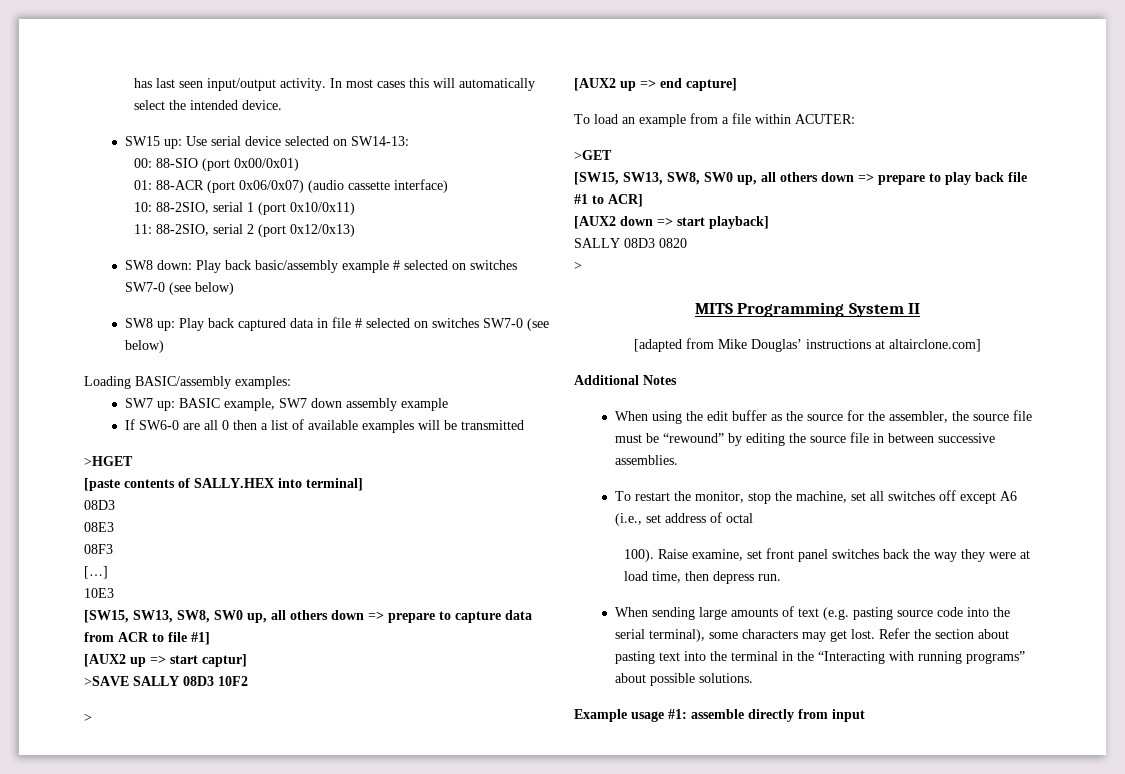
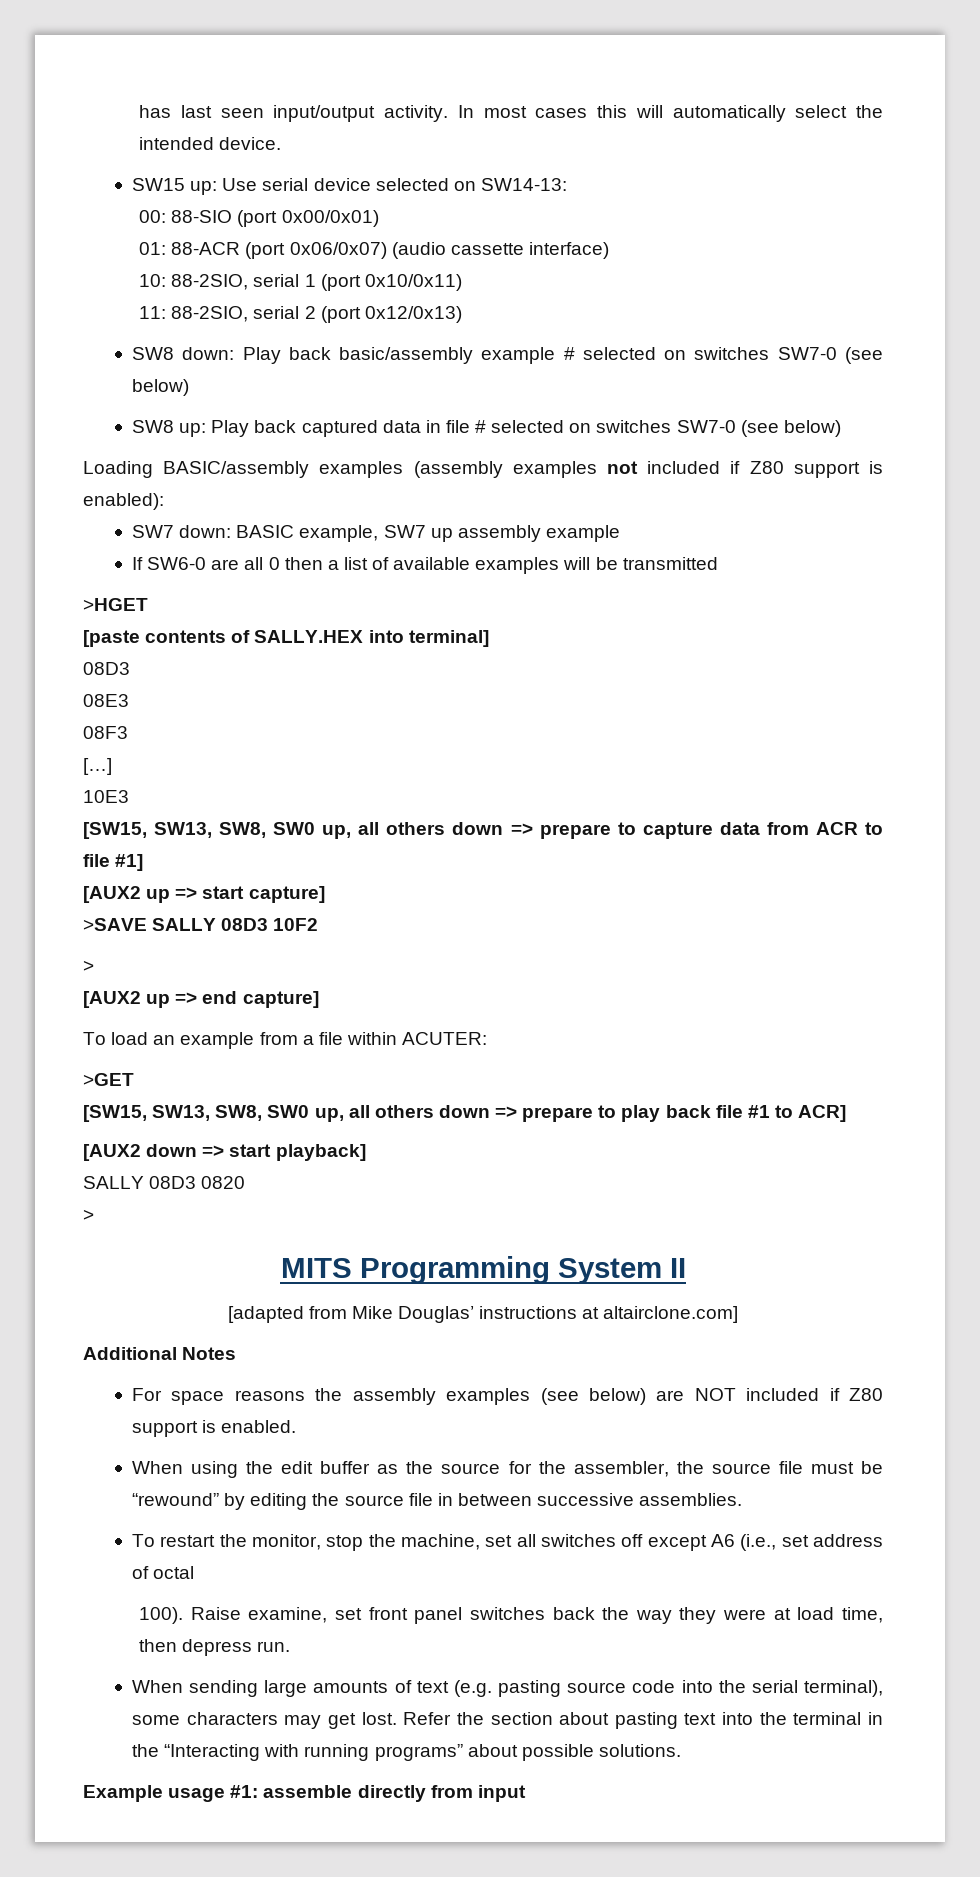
- Loading BASIC/assembly examples:
- SW7 up: BASIC example, SW7 down assembly example
+ Loading BASIC/assembly examples (assembly examples not included if Z80 support is enabled):
+ SW7 down: BASIC example, SW7 up assembly example
- [AUX2 up => start captur]
+ [AUX2 up => start capture]
+ For space reasons the assembly examples (see below) are NOT included if Z80 support is enabled.

